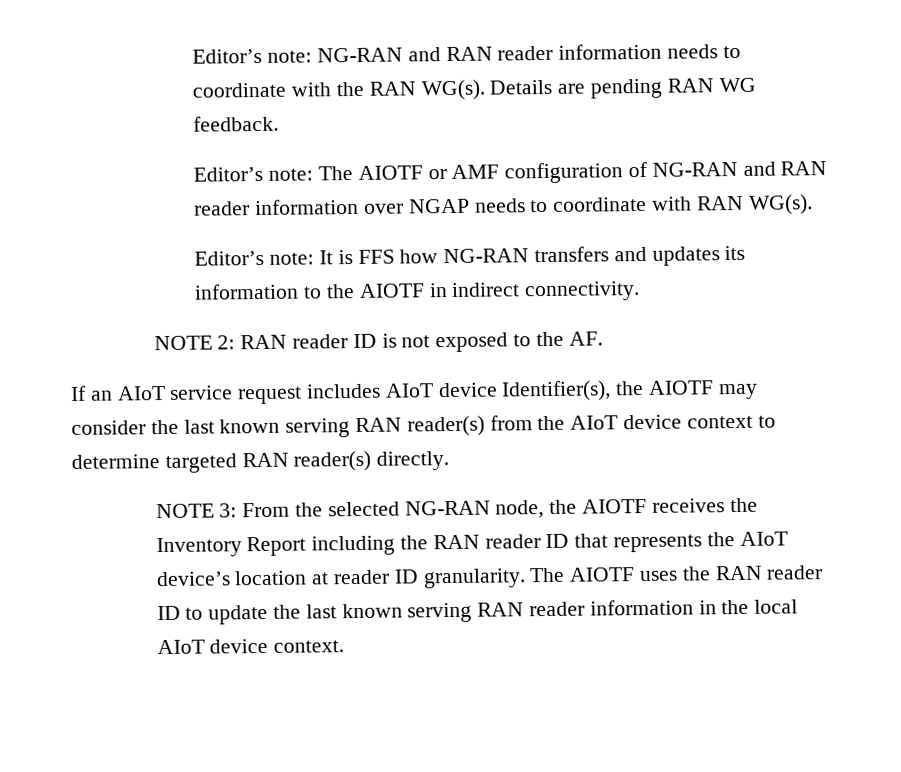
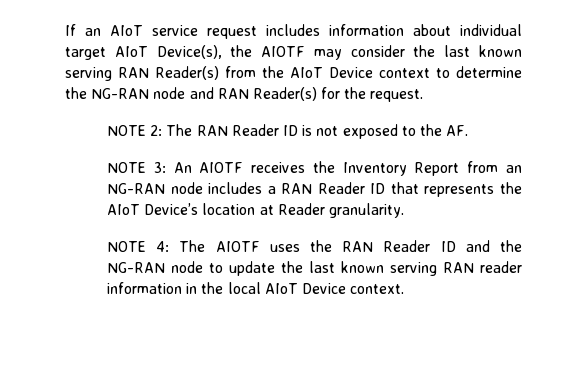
- Editor’s note: NG-RAN and RAN reader information needs to coordinate with the RAN WG(s). Details are pending RAN WG feedback.
- Editor’s note: The AIOTF or AMF configuration of NG-RAN and RAN reader information over NGAP needs to coordinate with RAN WG(s).
- Editor’s note: It is FFS how NG-RAN transfers and updates its information to the AIOTF in indirect connectivity.
- NOTE 2: RAN reader ID is not exposed to the AF.
- If an AIoT service request includes AIoT device Identifier(s), the AIOTF may consider the last known serving RAN reader(s) from the AIoT device context to determine targeted RAN reader(s) directly.
- NOTE 3: From the selected NG-RAN node, the AIOTF receives the Inventory Report including the RAN reader ID that represents the AIoT device’s location at reader ID granularity. The AIOTF uses the RAN reader ID to update the last known serving RAN reader information in the local AIoT device context.
+ If an AIoT service request includes information about individual target AIoT Device(s), the AIOTF may consider the last known serving RAN Reader(s) from the AIoT Device context to determine the NG-RAN node and RAN Reader(s) for the request.
+ NOTE 2: The RAN Reader ID is not exposed to the AF.
+ NOTE 3: An AIOTF receives the Inventory Report from an NG-RAN node includes a RAN Reader ID that represents the AIoT Device’s location at Reader granularity.
+ NOTE 4: The AIOTF uses the RAN Reader ID and the NG-RAN node to update the last known serving RAN reader information in the local AIoT Device context.

